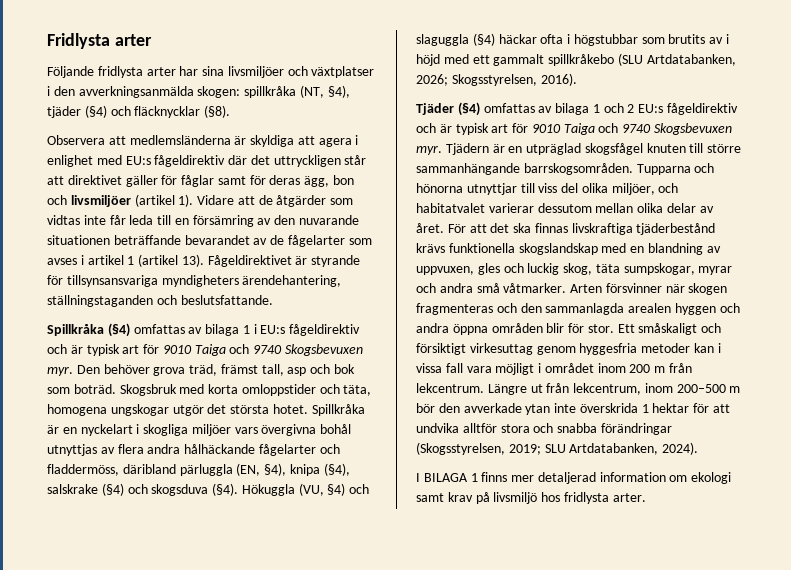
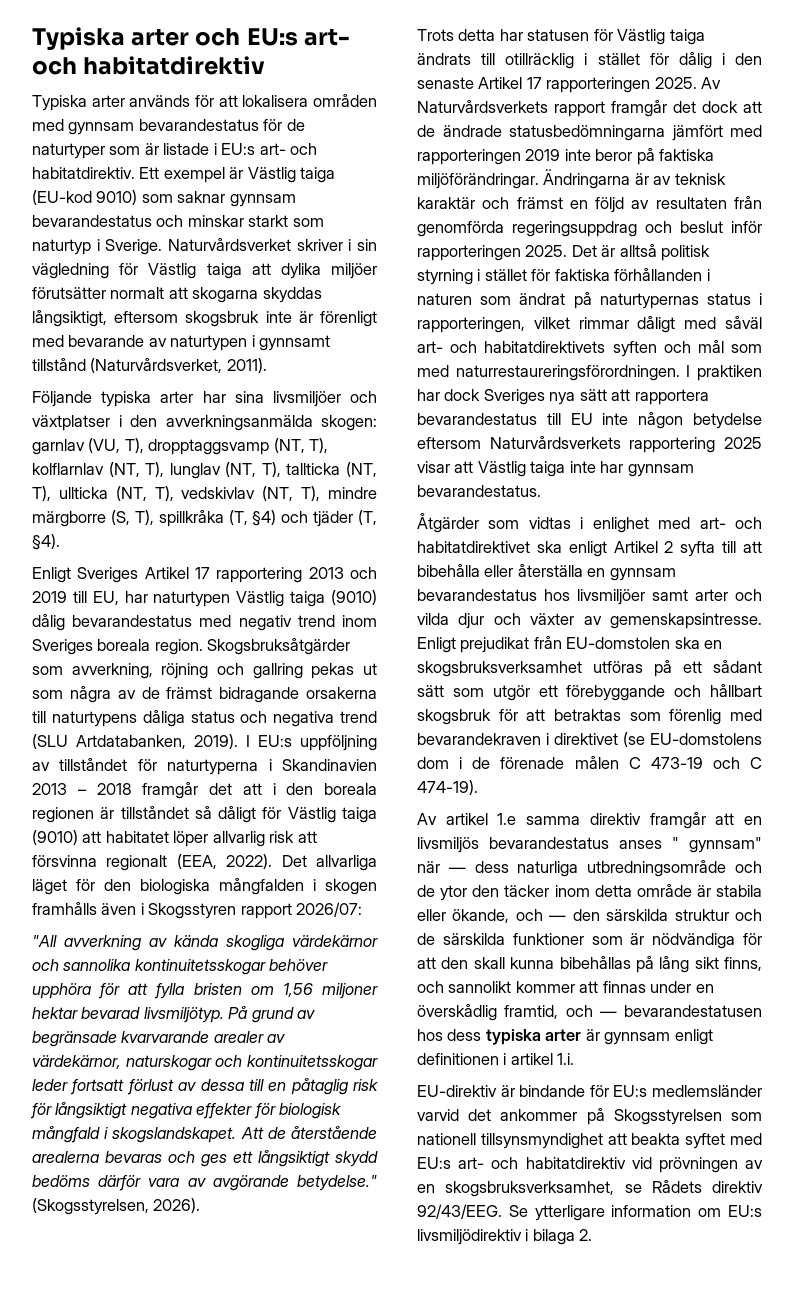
- Fridlysta arter
+ Typiska arter och EU:s art- och habitatdirektiv
+ Typiska arter används för att lokalisera områden med gynnsam bevarandestatus för de naturtyper som är listade i EU:s art- och habitatdirektiv. Ett exempel är Västlig taiga (EU-kod 9010) som saknar gynnsam bevarandestatus och minskar starkt som naturtyp i Sverige. Naturvårdsverket skriver i sin vägledning för Västlig taiga att dylika miljöer förutsätter normalt att skogarna skyddas långsiktigt, eftersom skogsbruk inte är förenligt med bevarande av naturtypen i gynnsamt tillstånd (Naturvårdsverket, 2011).
- Följande fridlysta arter har sina livsmiljöer och växtplatser i den avverkningsanmälda skogen: spillkråka (NT, §4), tjäder (§4) och fläcknycklar (§8).
- Observera att medlemsländerna är skyldiga att agera i enlighet med EU:s fågeldirektiv där det uttryckligen står att direktivet gäller för fåglar samt för deras ägg, bon och livsmiljöer (artikel 1). Vidare att de åtgärder som vidtas inte får leda till en försämring av den nuvarande situationen beträffande bevarandet av de fågelarter som avses i artikel 1 (artikel 13). Fågeldirektivet är styrande för tillsynsansvariga myndigheters ärendehantering, ställningstaganden och beslutsfattande.
- Spillkråka (§4) omfattas av bilaga 1 i EU:s fågeldirektiv och är typisk art för 9010 Taiga och 9740 Skogsbevuxen myr. Den behöver grova träd, främst tall, asp och bok som boträd. Skogsbruk med korta omloppstider och täta, homogena ungskogar utgör det största hotet. Spillkråka är en nyckelart i skogliga miljöer vars övergivna bohål utnyttjas av flera andra hålhäckande fågelarter och fladdermöss, däribland pärluggla (EN, §4), knipa (§4), salskrake (§4) och skogsduva (§4). Hökuggla (VU, §4) och slaguggla (§4) häckar ofta i högstubbar som brutits av i höjd med ett gammalt spillkråkebo (SLU Artdatabanken, 2026; Skogsstyrelsen, 2016).
- Tjäder (§4) omfattas av bilaga 1 och 2 EU:s fågeldirektiv och är typisk art för 9010 Taiga och 9740 Skogsbevuxen myr. Tjädern är en utpräglad skogsfågel knuten till större sammanhängande barrskogsområden. Tupparna och hönorna utnyttjar till viss del olika miljöer, och habitatvalet varierar dessutom mellan olika delar av året. För att det ska finnas livskraftiga tjäderbestånd krävs funktionella skogslandskap med en blandning av uppvuxen, gles och luckig skog, täta sumpskogar, myrar och andra små våtmarker. Arten försvinner när skogen fragmenteras och den sammanlagda arealen hyggen och andra öppna områden blir för stor. Ett småskaligt och försiktigt virkesuttag genom hyggesfria metoder kan i vissa fall vara möjligt i området inom 200 m från lekcentrum. Längre ut från lekcentrum, inom 200–500 m bör den avverkade ytan inte överskrida 1 hektar för att undvika alltför stora och snabba förändringar (Skogsstyrelsen, 2019; SLU Artdatabanken, 2024).
- I BILAGA 1 finns mer detaljerad information om ekologi samt krav på livsmiljö hos fridlysta arter.
+ Följande typiska arter har sina livsmiljöer och växtplatser i den avverkningsanmälda skogen: garnlav (VU, T), dropptaggsvamp (NT, T), kolflarnlav (NT, T), lunglav (NT, T), tallticka (NT, T), ullticka (NT, T), vedskivlav (NT, T), mindre märgborre (S, T), spillkråka (T, §4) och tjäder (T, §4).
+ Enligt Sveriges Artikel 17 rapportering 2013 och 2019 till EU, har naturtypen Västlig taiga (9010) dålig bevarandestatus med negativ trend inom Sveriges boreala region. Skogsbruksåtgärder som avverkning, röjning och gallring pekas ut som några av de främst bidragande orsakerna till naturtypens dåliga status och negativa trend (SLU Artdatabanken, 2019). I EU:s uppföljning av tillståndet för naturtyperna i Skandinavien 2013 – 2018 framgår det att i den boreala regionen är tillståndet så dåligt för Västlig taiga (9010) att habitatet löper allvarlig risk att försvinna regionalt (EEA, 2022). Det allvarliga läget för den biologiska mångfalden i skogen framhålls även i Skogsstyren rapport 2026/07:
+ "All avverkning av kända skogliga värdekärnor och sannolika kontinuitetsskogar behöver upphöra för att fylla bristen om 1,56 miljoner hektar bevarad livsmiljötyp. På grund av begränsade kvarvarande arealer av värdekärnor, naturskogar och kontinuitetsskogar leder fortsatt förlust av dessa till en påtaglig risk för långsiktigt negativa effekter för biologisk mångfald i skogslandskapet. Att de återstående arealerna bevaras och ges ett långsiktigt skydd bedöms därför vara av avgörande betydelse." (Skogsstyrelsen, 2026).
+ Trots detta har statusen för Västlig taiga ändrats till otillräcklig i stället för dålig i den senaste Artikel 17 rapporteringen 2025. Av Naturvårdsverkets rapport framgår det dock att de ändrade statusbedömningarna jämfört med rapporteringen 2019 inte beror på faktiska miljöförändringar. Ändringarna är av teknisk karaktär och främst en följd av resultaten från genomförda regeringsuppdrag och beslut inför rapporteringen 2025. Det är alltså politisk styrning i stället för faktiska förhållanden i naturen som ändrat på naturtypernas status i rapporteringen, vilket rimmar dåligt med såväl art- och habitatdirektivets syften och mål som med naturrestaureringsförordningen. I praktiken har dock Sveriges nya sätt att rapportera bevarandestatus till EU inte någon betydelse eftersom Naturvårdsverkets rapportering 2025 visar att Västlig taiga inte har gynnsam bevarandestatus.
+ Åtgärder som vidtas i enlighet med art- och habitatdirektivet ska enligt Artikel 2 syfta till att bibehålla eller återställa en gynnsam bevarandestatus hos livsmiljöer samt arter och vilda djur och växter av gemenskapsintresse. Enligt prejudikat från EU-domstolen ska en skogsbruksverksamhet utföras på ett sådant sätt som utgör ett förebyggande och hållbart skogsbruk för att betraktas som förenlig med bevarandekraven i direktivet (se EU-domstolens dom i de förenade målen C 473-19 och C 474-19).
+ Av artikel 1.e samma direktiv framgår att en livsmiljös bevarandestatus anses " gynnsam" när — dess naturliga utbredningsområde och de ytor den täcker inom detta område är stabila eller ökande, och — den särskilda struktur och de särskilda funktioner som är nödvändiga för att den skall kunna bibehållas på lång sikt finns, och sannolikt kommer att finnas under en överskådlig framtid, och — bevarandestatusen hos dess typiska arter är gynnsam enligt definitionen i artikel 1.i.
+ EU-direktiv är bindande för EU:s medlemsländer varvid det ankommer på Skogsstyrelsen som nationell tillsynsmyndighet att beakta syftet med EU:s art- och habitatdirektiv vid prövningen av en skogsbruksverksamhet, se Rådets direktiv 92/43/EEG. Se ytterligare information om EU:s livsmiljödirektiv i bilaga 2.

